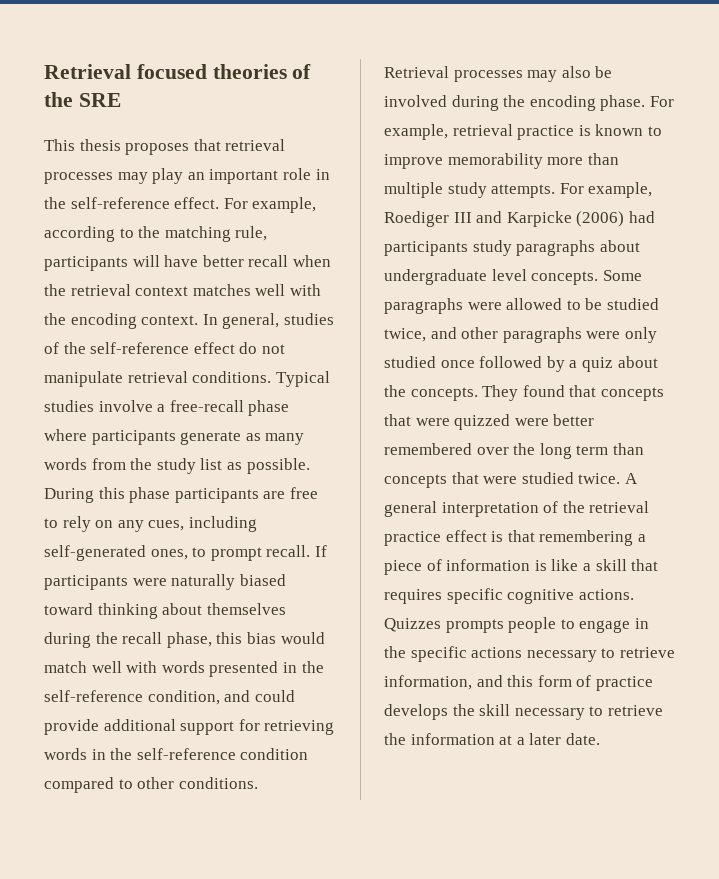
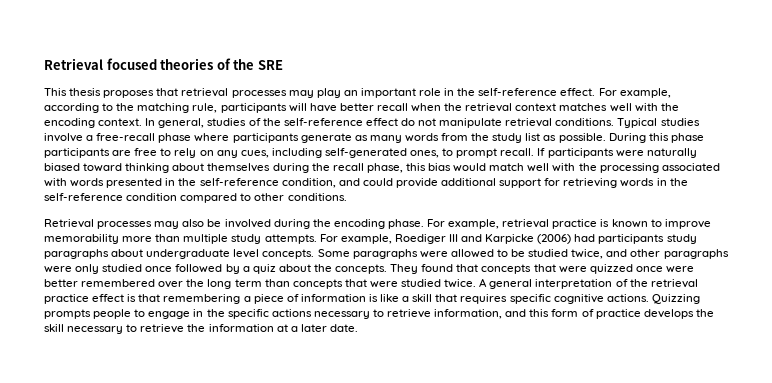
- If participants were naturally biased toward thinking about themselves during the recall phase, this bias would match well with words presented in the self-reference condition, and could provide additional support for retrieving words in the self-reference condition compared to other conditions.
+ If participants were naturally biased toward thinking about themselves during the recall phase, this bias would match well with the processing associated with words presented in the self-reference condition, and could provide additional support for retrieving words in the self-reference condition compared to other conditions.
- They found that concepts that were quizzed were better remembered over the long term than concepts that were studied twice.
+ They found that concepts that were quizzed once were better remembered over the long term than concepts that were studied twice.
- Quizzes prompts people to engage in the specific actions necessary to retrieve information, and this form of practice develops the skill necessary to retrieve the information at a later date.
+ Quizzing prompts people to engage in the specific actions necessary to retrieve information, and this form of practice develops the skill necessary to retrieve the information at a later date.

